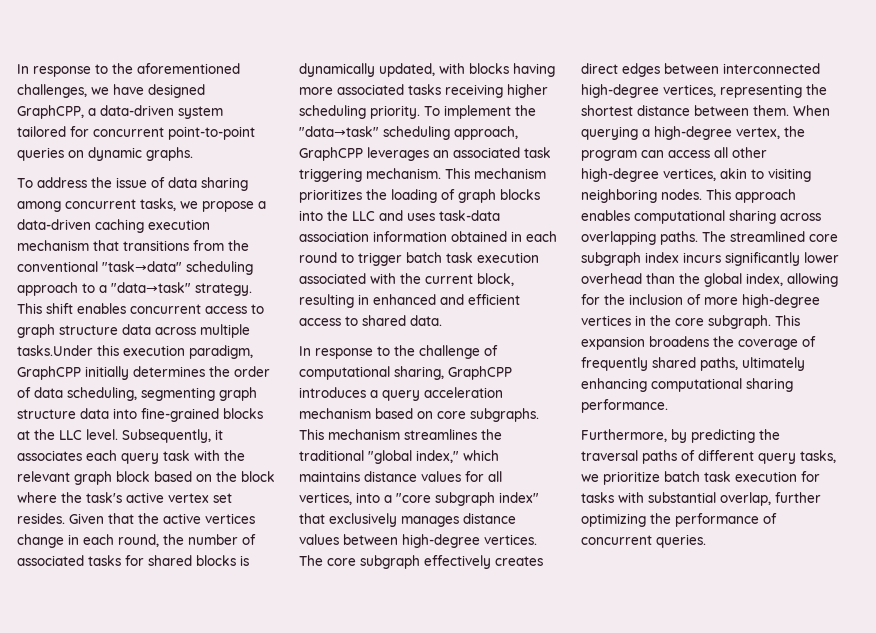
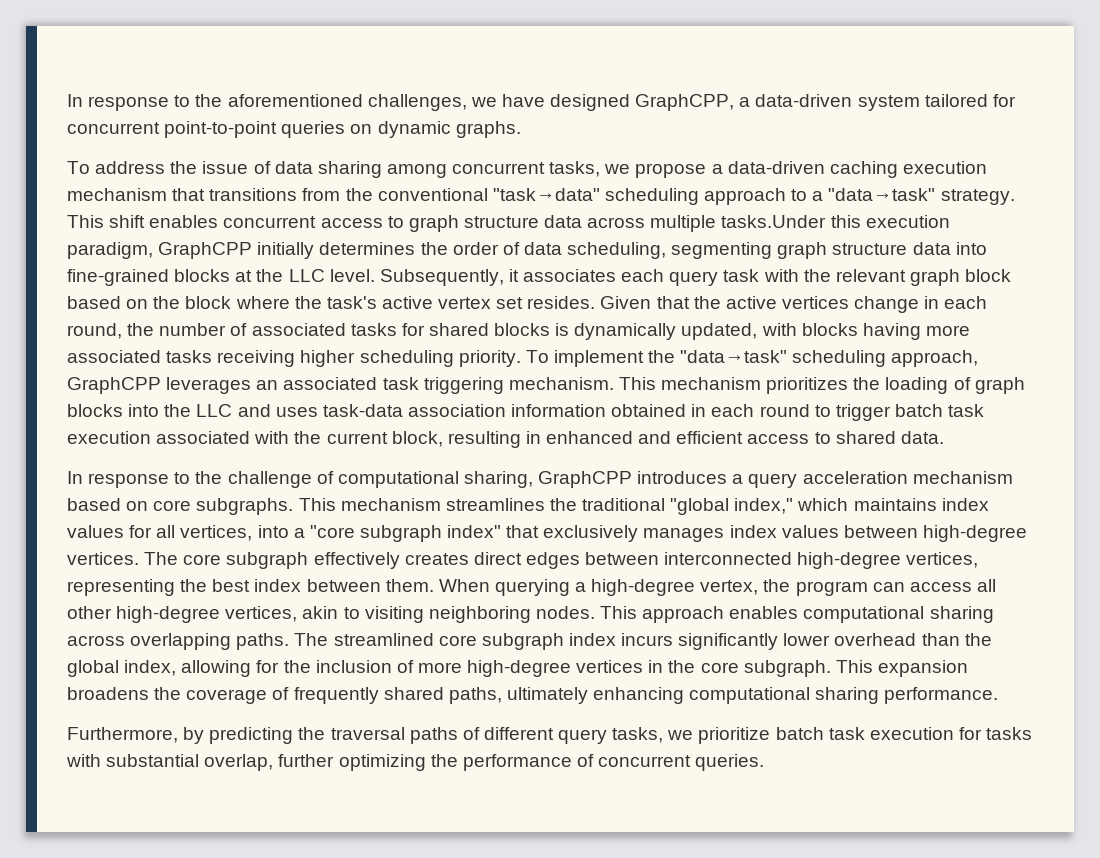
- This mechanism streamlines the traditional "global index," which maintains distance values for all vertices, into a "core subgraph index" that exclusively manages distance values between high-degree vertices.
+ This mechanism streamlines the traditional "global index," which maintains index values for all vertices, into a "core subgraph index" that exclusively manages index values between high-degree vertices.
- The core subgraph effectively creates direct edges between interconnected high-degree vertices, representing the shortest distance between them.
+ The core subgraph effectively creates direct edges between interconnected high-degree vertices, representing the best index between them.

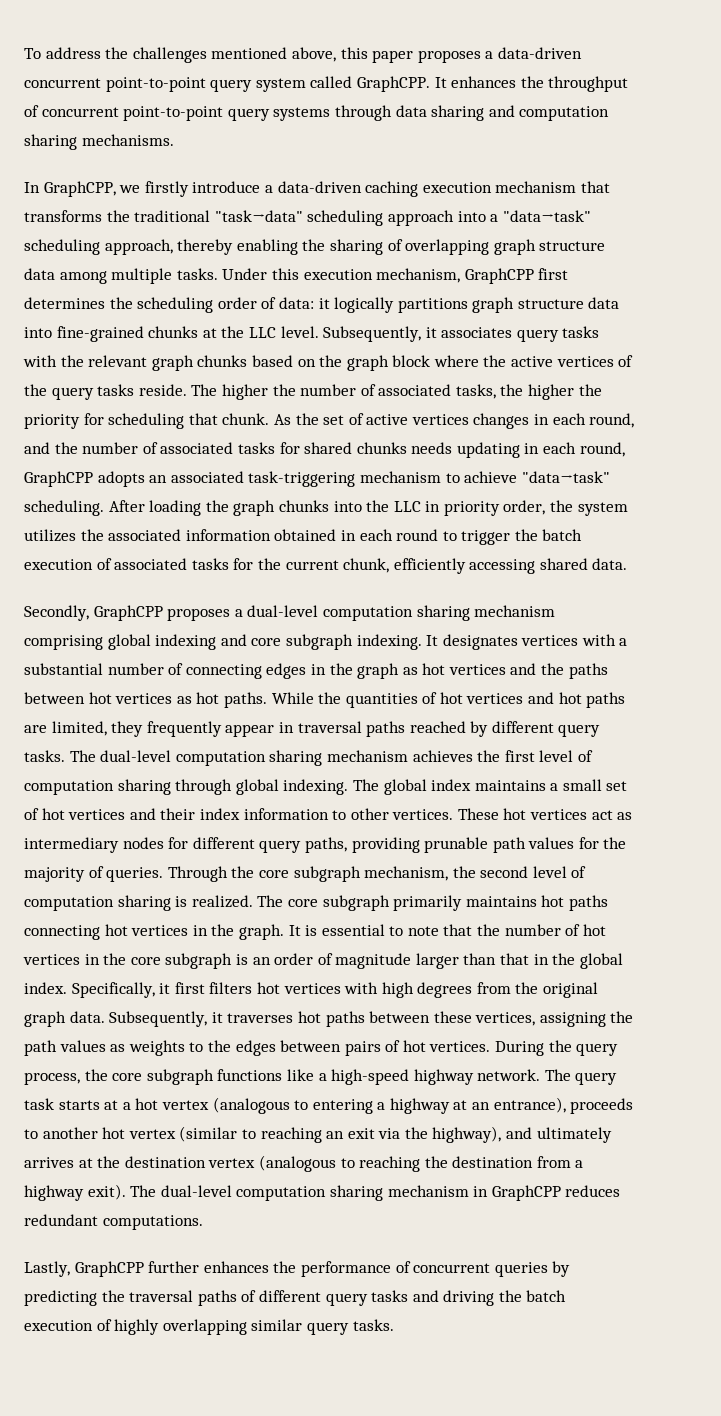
- In response to the aforementioned challenges, we have designed GraphCPP, a data-driven system tailored for concurrent point-to-point queries on dynamic graphs.
- To address the issue of data sharing among concurrent tasks, we propose a data-driven caching execution mechanism that transitions from the conventional "task→data" scheduling approach to a "data→task" strategy. This shift enables concurrent access to graph structure data across multiple tasks.Under this execution paradigm, GraphCPP initially determines the order of data scheduling, segmenting graph structure data into fine-grained blocks at the LLC level.
+ To address the challenges mentioned above, this paper proposes a data-driven concurrent point-to-point query system called GraphCPP. It enhances the throughput of concurrent point-to-point query systems through data sharing and computation sharing mechanisms.
+ In GraphCPP, we firstly introduce a data-driven caching execution mechanism that transforms the traditional "task→data" scheduling approach into a "data→task" scheduling approach, thereby enabling the sharing of overlapping graph structure data among multiple tasks. Under this execution mechanism, GraphCPP first determines the scheduling order of data: it logically partitions graph structure data into fine-grained chunks at the LLC level.
- Subsequently, it associates each query task with the relevant graph block based on the block where the task's active vertex set resides. Given that the active vertices change in each round, the number of associated tasks for shared blocks is dynamically updated, with blocks having more associated tasks receiving higher scheduling priority. To implement the "data→task" scheduling approach, GraphCPP leverages an associated task triggering mechanism. This mechanism prioritizes the loading of graph blocks into the LLC and uses task-data association information obtained in each round to trigger batch task execution associated with the current block, resulting in enhanced and efficient access to shared data.
- In response to the challenge of computational sharing, GraphCPP introduces a query acceleration mechanism based on core subgraphs. This mechanism streamlines the traditional "global index," which maintains index values for all vertices, into a "core subgraph index" that exclusively manages index values between high-degree vertices. The core subgraph effectively creates direct edges between interconnected high-degree vertices, representing the best index between them. When querying a high-degree vertex, the program can access all other high-degree vertices, akin to visiting neighboring nodes. This approach enables computational sharing across overlapping paths. The streamlined core subgraph index incurs significantly lower overhead than the global index, allowing for the inclusion of more high-degree vertices in the core subgraph. This expansion broadens the coverage of frequently shared paths, ultimately enhancing computational sharing performance.
- Furthermore, by predicting the traversal paths of different query tasks, we prioritize batch task execution for tasks with substantial overlap, further optimizing the performance of concurrent queries.
+ Subsequently, it associates query tasks with the relevant graph chunks based on the graph block where the active vertices of the query tasks reside. The higher the number of associated tasks, the higher the priority for scheduling that chunk. As the set of active vertices changes in each round, and the number of associated tasks for shared chunks needs updating in each round, GraphCPP adopts an associated task-triggering mechanism to achieve "data→task" scheduling. After loading the graph chunks into the LLC in priority order, the system utilizes the associated information obtained in each round to trigger the batch execution of associated tasks for the current chunk, efficiently accessing shared data.
+ Secondly, GraphCPP proposes a dual-level computation sharing mechanism comprising global indexing and core subgraph indexing. It designates vertices with a substantial number of connecting edges in the graph as hot vertices and the paths between hot vertices as hot paths. While the quantities of hot vertices and hot paths are limited, they frequently appear in traversal paths reached by different query tasks. The dual-level computation sharing mechanism achieves the first level of computation sharing through global indexing. The global index maintains a small set of hot vertices and their index information to other vertices. These hot vertices act as intermediary nodes for different query paths, providing prunable path values for the majority of queries. Through the core subgraph mechanism, the second level of computation sharing is realized. The core subgraph primarily maintains hot paths connecting hot vertices in the graph. It is essential to note that the number of hot vertices in the core subgraph is an order of magnitude larger than that in the global index. Specifically, it first filters hot vertices with high degrees from the original graph data. Subsequently, it traverses hot paths between these vertices, assigning the path values as weights to the edges between pairs of hot vertices. During the query process, the core subgraph functions like a high-speed highway network. The query task starts at a hot vertex (analogous to entering a highway at an entrance), proceeds to another hot vertex (similar to reaching an exit via the highway), and ultimately arrives at the destination vertex (analogous to reaching the destination from a highway exit). The dual-level computation sharing mechanism in GraphCPP reduces redundant computations.
+ Lastly, GraphCPP further enhances the performance of concurrent queries by predicting the traversal paths of different query tasks and driving the batch execution of highly overlapping similar query tasks.

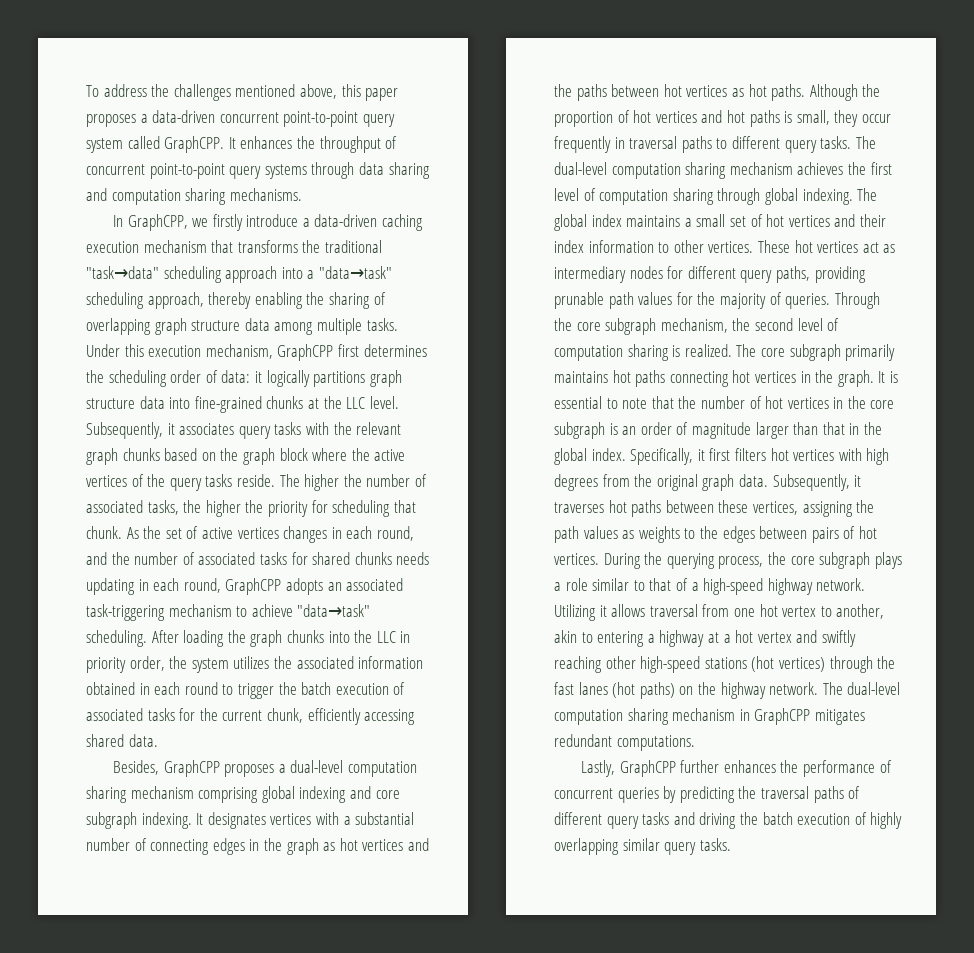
- Secondly, GraphCPP proposes a dual-level computation sharing mechanism comprising global indexing and core subgraph indexing.
+ Besides, GraphCPP proposes a dual-level computation sharing mechanism comprising global indexing and core subgraph indexing.
- While the quantities of hot vertices and hot paths are limited, they frequently appear in traversal paths reached by different query tasks.
+ Although the proportion of hot vertices and hot paths is small, they occur frequently in traversal paths to different query tasks.
- During the query process, the core subgraph functions like a high-speed highway network. The query task starts at a hot vertex (analogous to entering a highway at an entrance), proceeds to another hot vertex (similar to reaching an exit via the highway), and ultimately arrives at the destination vertex (analogous to reaching the destination from a highway exit).
+ During the querying process, the core subgraph plays a role similar to that of a high-speed highway network. Utilizing it allows traversal from one hot vertex to another, akin to entering a highway at a hot vertex and swiftly reaching other high-speed stations (hot vertices) through the fast lanes (hot paths) on the highway network.
- The dual-level computation sharing mechanism in GraphCPP reduces redundant computations.
+ The dual-level computation sharing mechanism in GraphCPP mitigates redundant computations.

